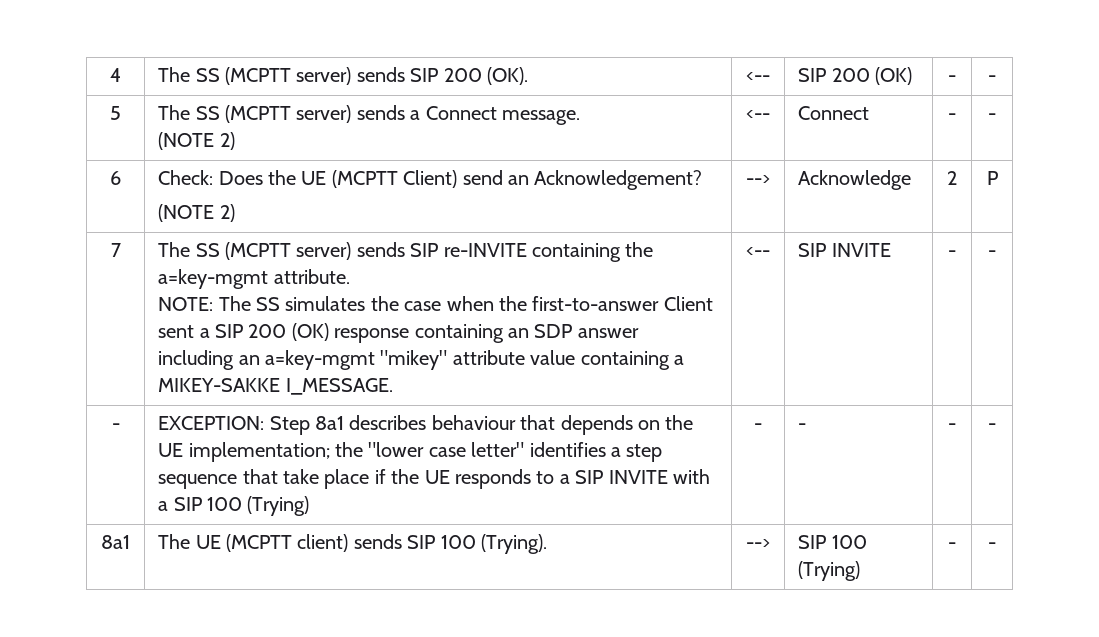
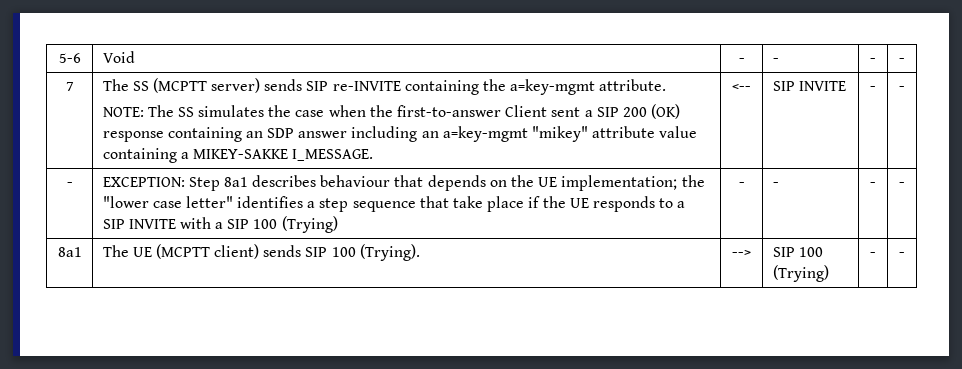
- 4 | The SS (MCPTT server) sends SIP 200 (OK). | <-- | SIP 200 (OK) | - | -
- 5 | The SS (MCPTT server) sends a Connect message.
- (NOTE 2) | <-- | Connect | - | -
- 6 | Check: Does the UE (MCPTT Client) send an Acknowledgement?
- (NOTE 2) | --> | Acknowledge | 2 | P
+ 5-6 | Void | - | - | - | -

